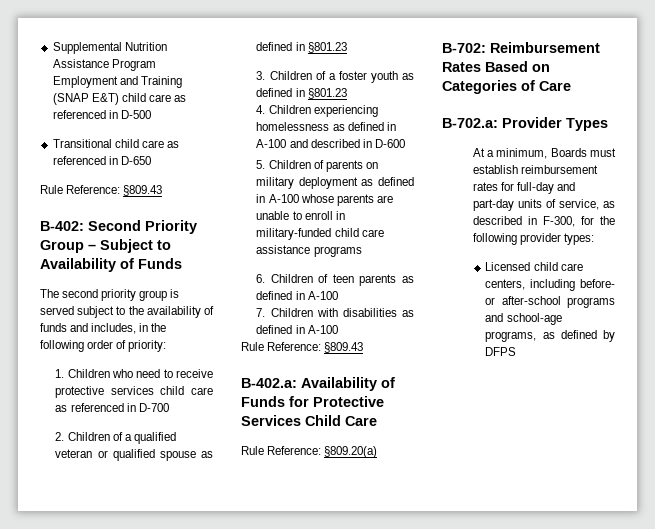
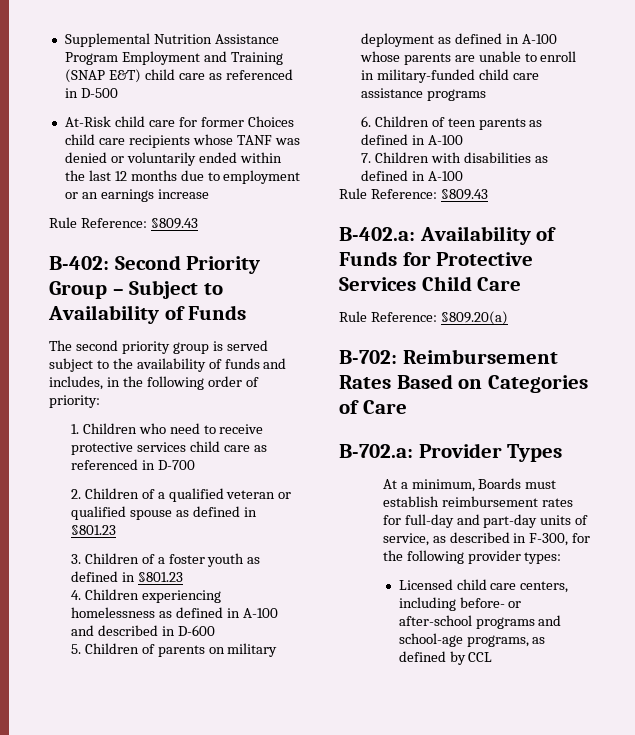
- Transitional child care as referenced in D-650
+ At-Risk child care for former Choices child care recipients whose TANF was denied or voluntarily ended within the last 12 months due to employment or an earnings increase
- Licensed child care centers, including before- or after-school programs and school-age programs, as defined by DFPS
+ Licensed child care centers, including before- or after-school programs and school-age programs, as defined by CCL

